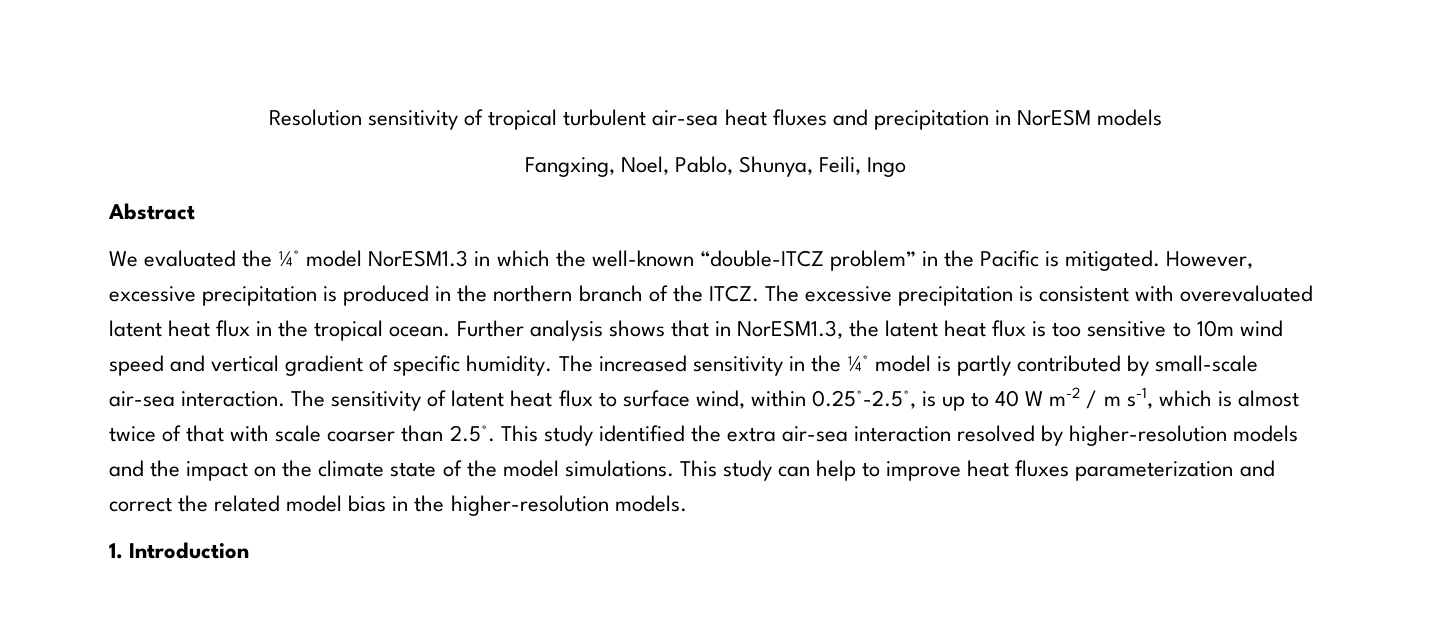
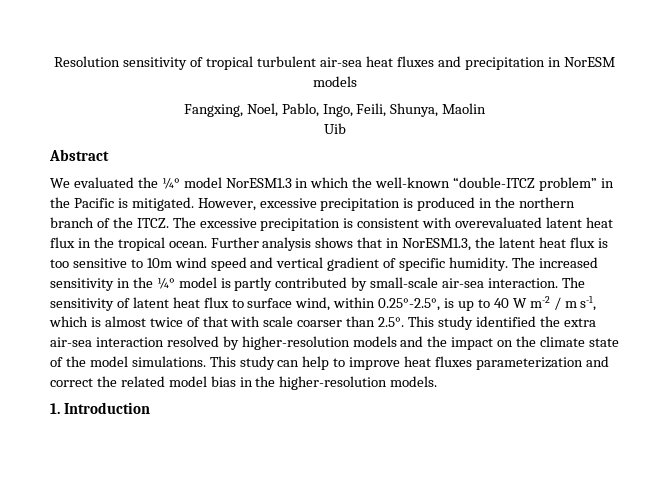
- Fangxing, Noel, Pablo, Shunya, Feili, Ingo
+ Fangxing, Noel, Pablo, Ingo, Feili, Shunya, Maolin
+ Uib

